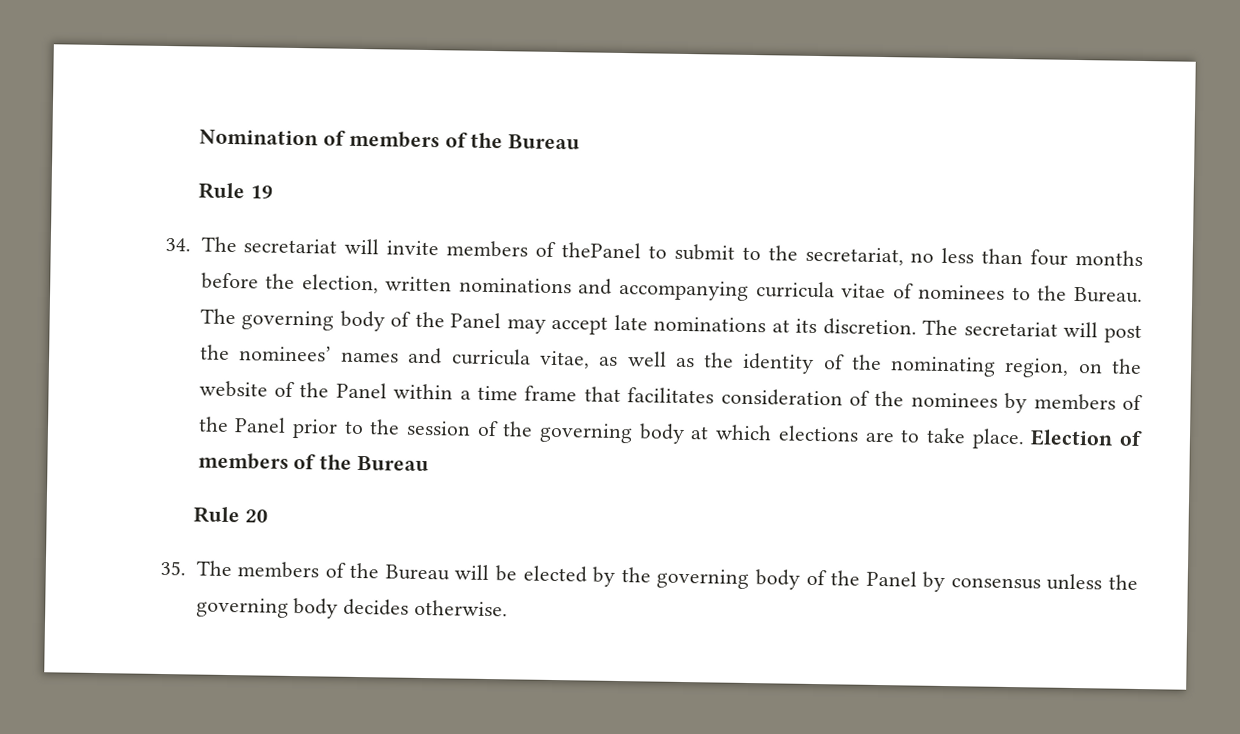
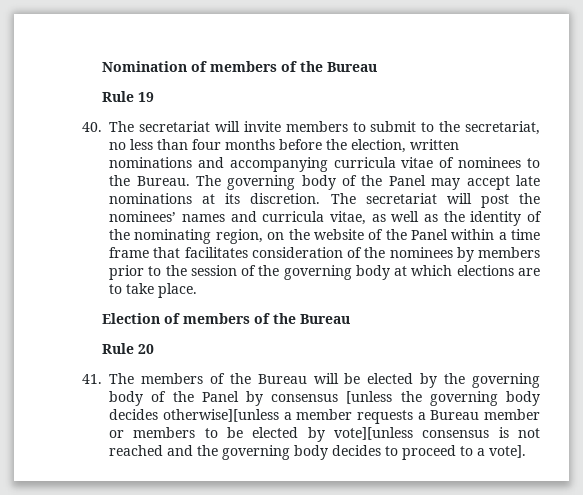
- 34. The secretariat will invite members of thePanel to submit to the secretariat, no less than four months before the election, written nominations and accompanying curricula vitae of nominees to the Bureau.
+ 40. The secretariat will invite members to submit to the secretariat, no less than four months before the election, written nominations and accompanying curricula vitae of nominees to the Bureau.
- The secretariat will post the nominees’ names and curricula vitae, as well as the identity of the nominating region, on the website of the Panel within a time frame that facilitates consideration of the nominees by members of the Panel prior to the session of the governing body at which elections are to take place. Election of members of the Bureau
+ The secretariat will post the nominees’ names and curricula vitae, as well as the identity of the nominating region, on the website of the Panel within a time frame that facilitates consideration of the nominees by members prior to the session of the governing body at which elections are to take place.
+ Election of members of the Bureau
- 35. The members of the Bureau will be elected by the governing body of the Panel by consensus unless the governing body decides otherwise.
+ 41. The members of the Bureau will be elected by the governing body of the Panel by consensus [unless the governing body decides otherwise][unless a member requests a Bureau member or members to be elected by vote][unless consensus is not reached and the governing body decides to proceed to a vote].

